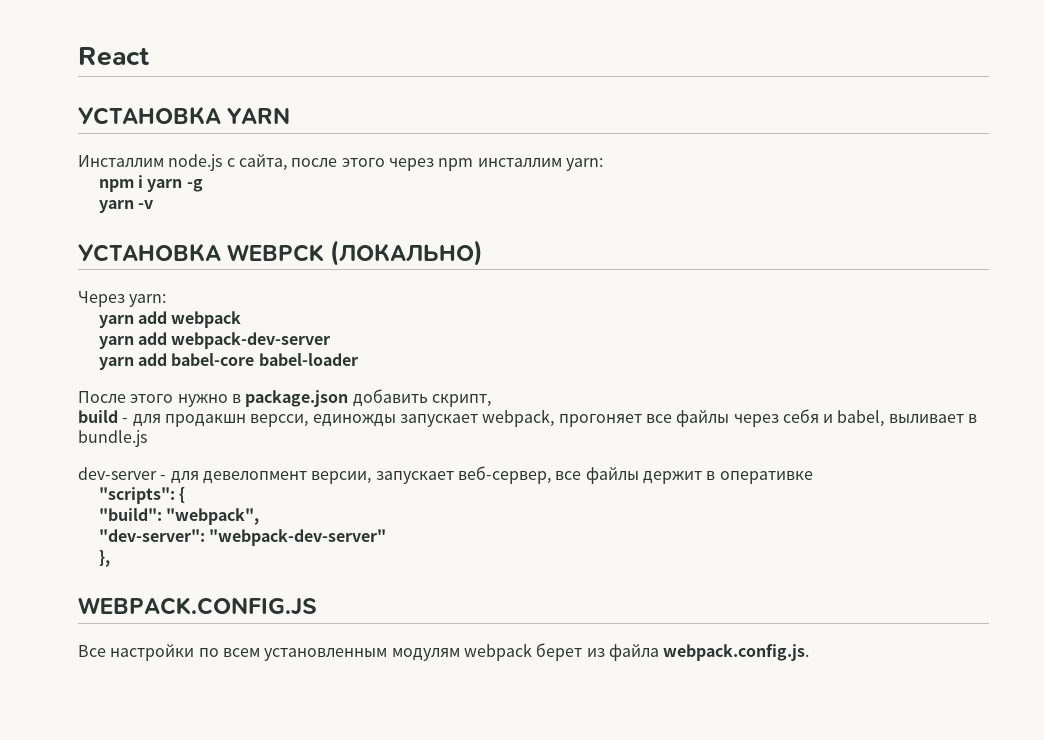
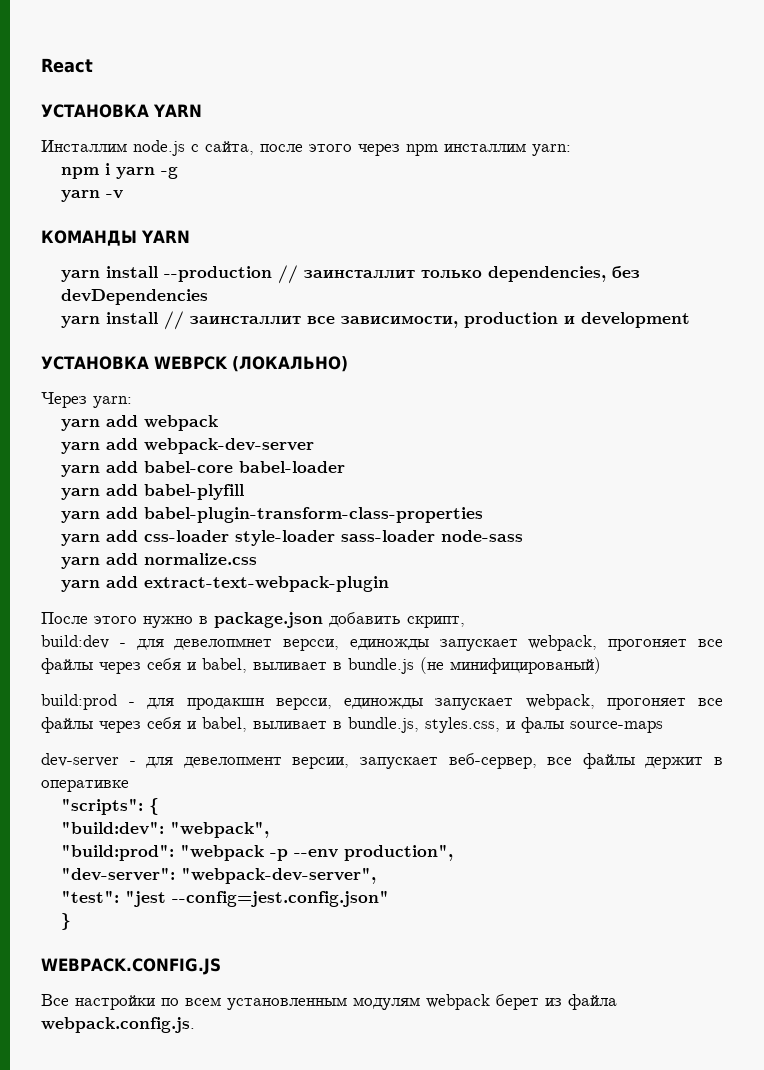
+ КОМАНДЫ YARN
+ yarn install --production // заинсталлит только dependencies, без devDependencies
+ yarn install // заинсталлит все зависимости, production и development
+ yarn add babel-plyfill
+ yarn add babel-plugin-transform-class-properties
+ yarn add css-loader style-loader sass-loader node-sass
+ yarn add normalize.css
+ yarn add extract-text-webpack-plugin
- build - для продакшн версси, единожды запускает webpack, прогоняет все файлы через себя и babel, выливает в bundle.js
+ build:dev - для девелопмнет версси, единожды запускает webpack, прогоняет все файлы через себя и babel, выливает в bundle.js (не минифицированый)
+ build:prod - для продакшн версси, единожды запускает webpack, прогоняет все файлы через себя и babel, выливает в bundle.js, styles.css, и фалы source-maps
- "build": "webpack",
+ "build:dev": "webpack",
- "dev-server": "webpack-dev-server"
- },
+ "build:prod": "webpack -p --env production",
+ "dev-server": "webpack-dev-server",
+ "test": "jest --config=jest.config.json"
+ }

